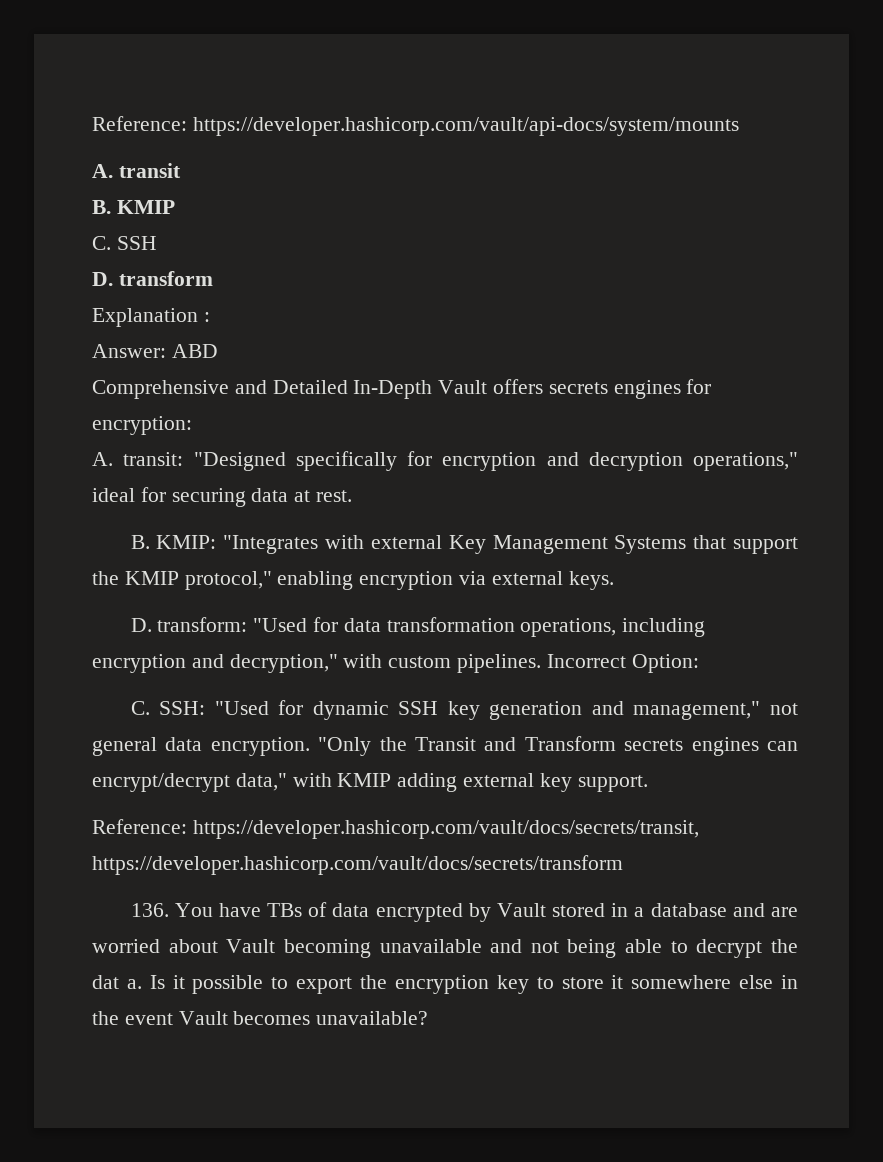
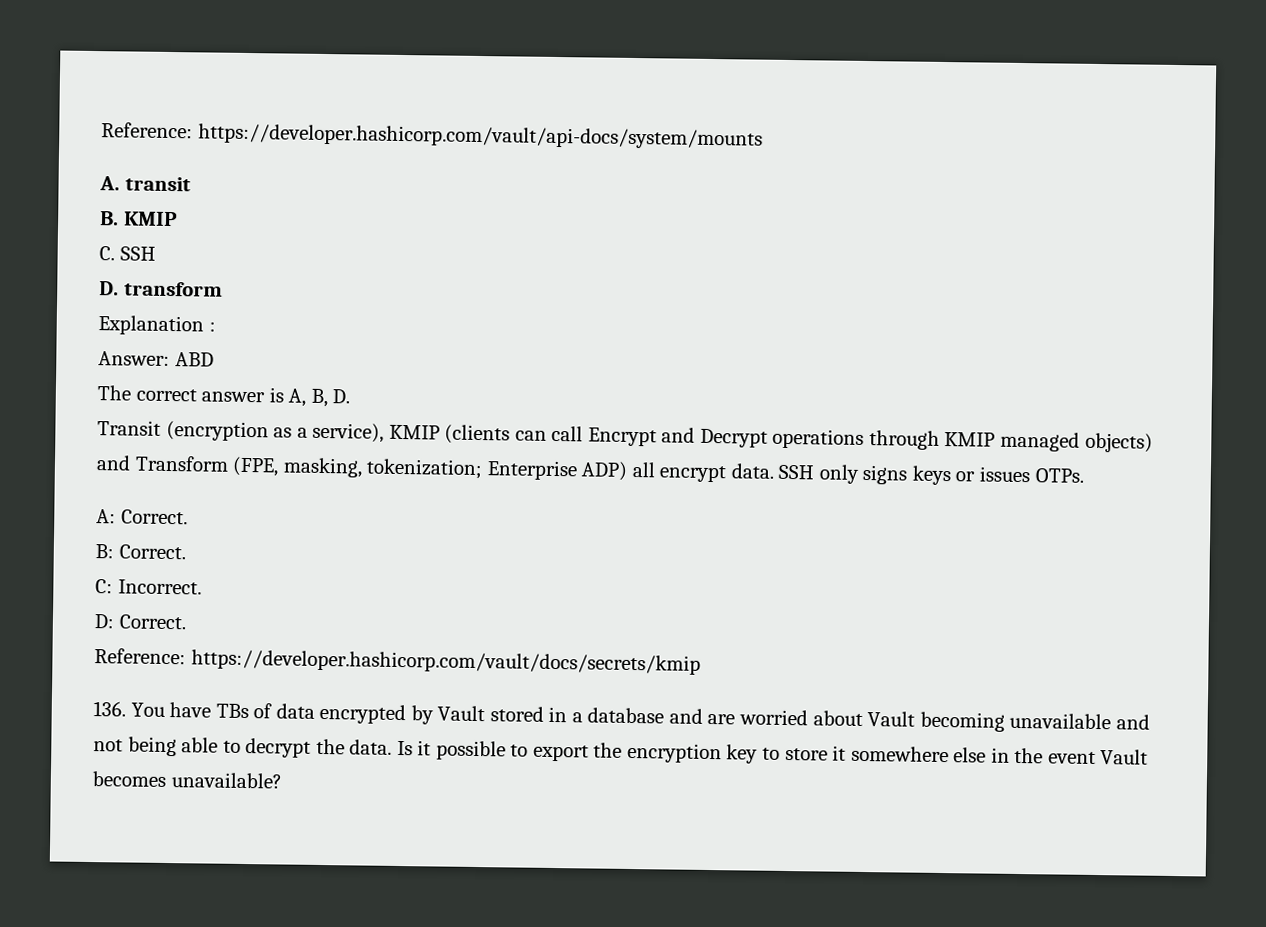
- Comprehensive and Detailed In-Depth Vault offers secrets engines for encryption:
- A. transit: "Designed specifically for encryption and decryption operations," ideal for securing data at rest.
- B. KMIP: "Integrates with external Key Management Systems that support the KMIP protocol," enabling encryption via external keys.
- D. transform: "Used for data transformation operations, including encryption and decryption," with custom pipelines. Incorrect Option:
- C. SSH: "Used for dynamic SSH key generation and management," not general data encryption. "Only the Transit and Transform secrets engines can encrypt/decrypt data," with KMIP adding external key support.
- Reference: https://developer.hashicorp.com/vault/docs/secrets/transit, https://developer.hashicorp.com/vault/docs/secrets/transform
+ The correct answer is A, B, D.
+ Transit (encryption as a service), KMIP (clients can call Encrypt and Decrypt operations through KMIP managed objects) and Transform (FPE, masking, tokenization; Enterprise ADP) all encrypt data. SSH only signs keys or issues OTPs.
+ A: Correct.
+ B: Correct.
+ C: Incorrect.
+ D: Correct.
+ Reference: https://developer.hashicorp.com/vault/docs/secrets/kmip
- 136. You have TBs of data encrypted by Vault stored in a database and are worried about Vault becoming unavailable and not being able to decrypt the dat a.
+ 136. You have TBs of data encrypted by Vault stored in a database and are worried about Vault becoming unavailable and not being able to decrypt the data.

